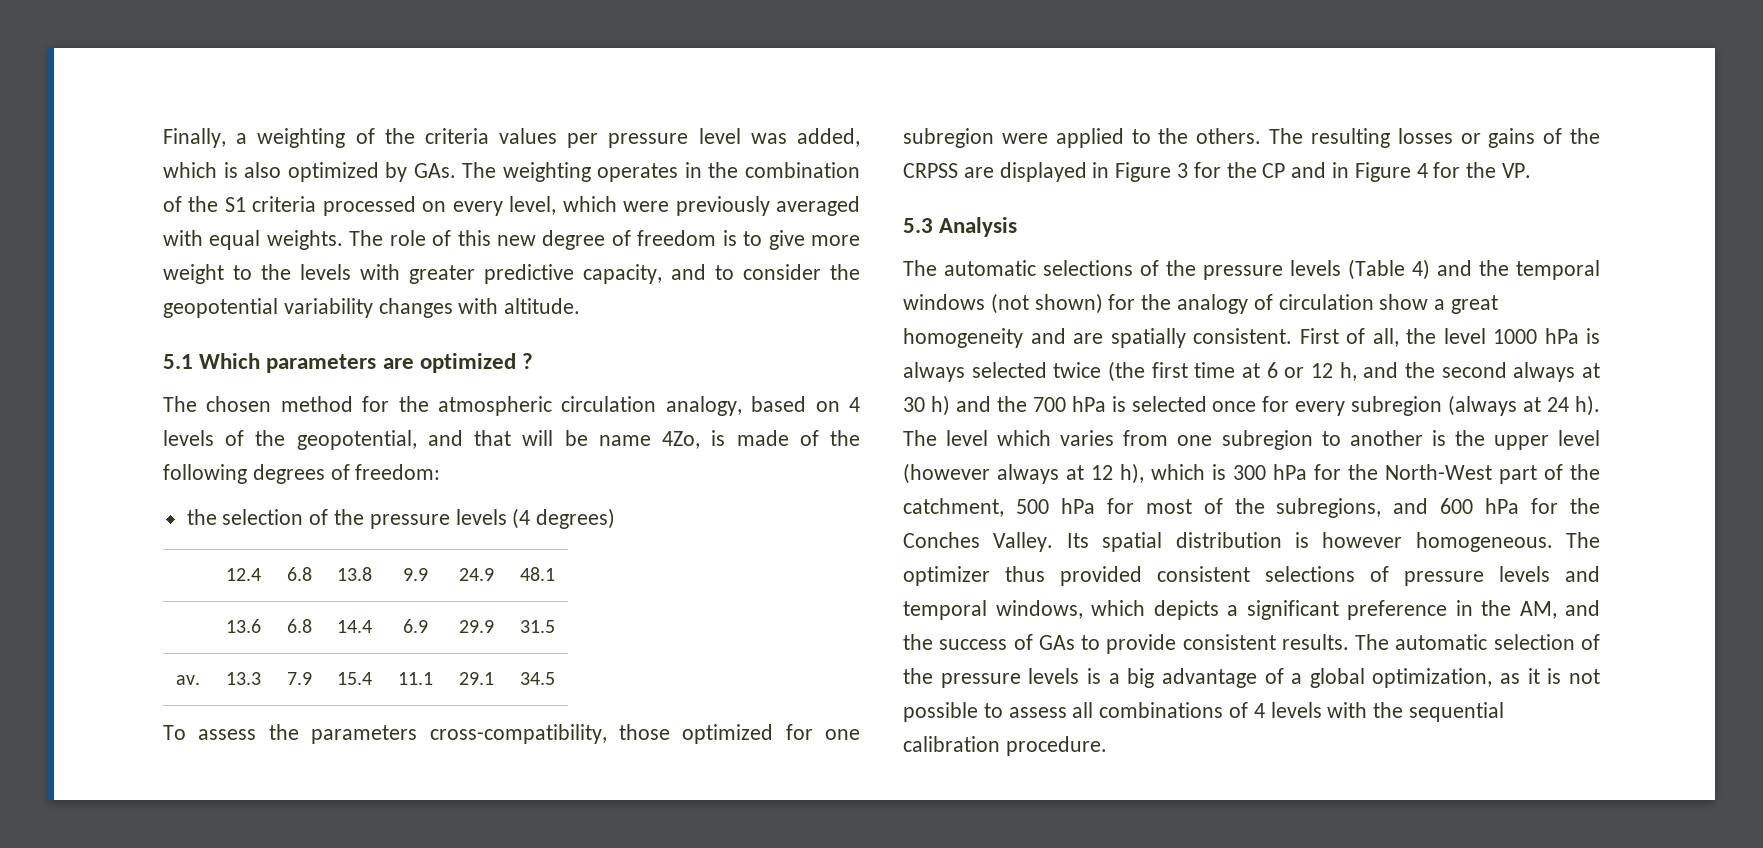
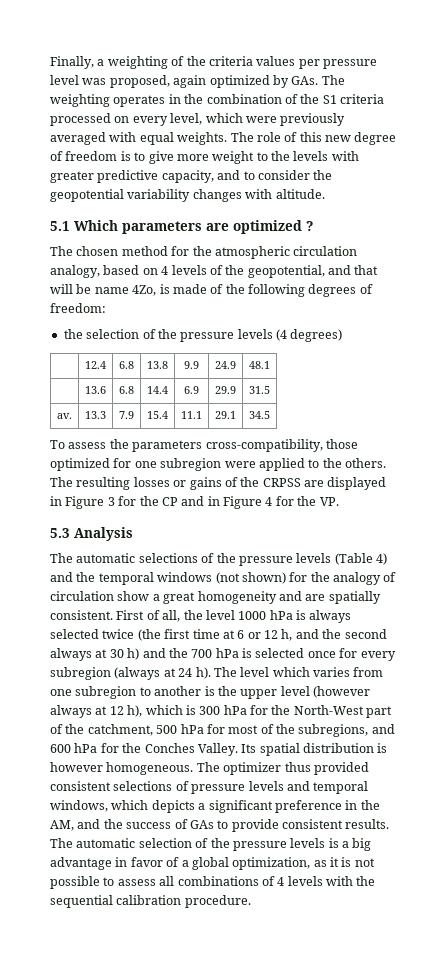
- Finally, a weighting of the criteria values per pressure level was added, which is also optimized by GAs. The weighting operates in the combination of the S1 criteria processed on every level, which were previously averaged with equal weights.
+ Finally, a weighting of the criteria values per pressure level was proposed, again optimized by GAs. The weighting operates in the combination of the S1 criteria processed on every level, which were previously averaged with equal weights.
- The automatic selection of the pressure levels is a big advantage of a global optimization, as it is not possible to assess all combinations of 4 levels with the sequential calibration procedure.
+ The automatic selection of the pressure levels is a big advantage in favor of a global optimization, as it is not possible to assess all combinations of 4 levels with the sequential calibration procedure.

